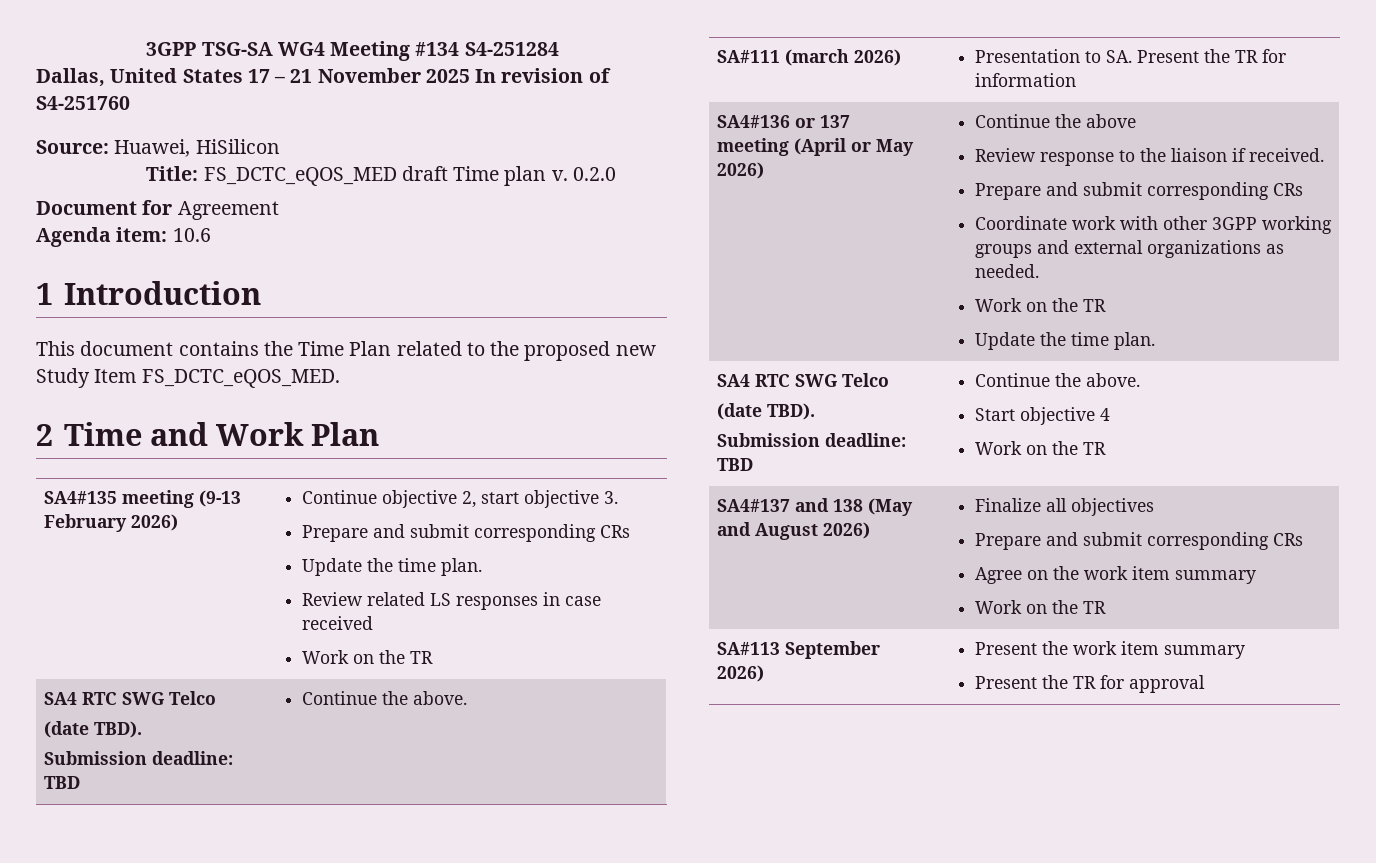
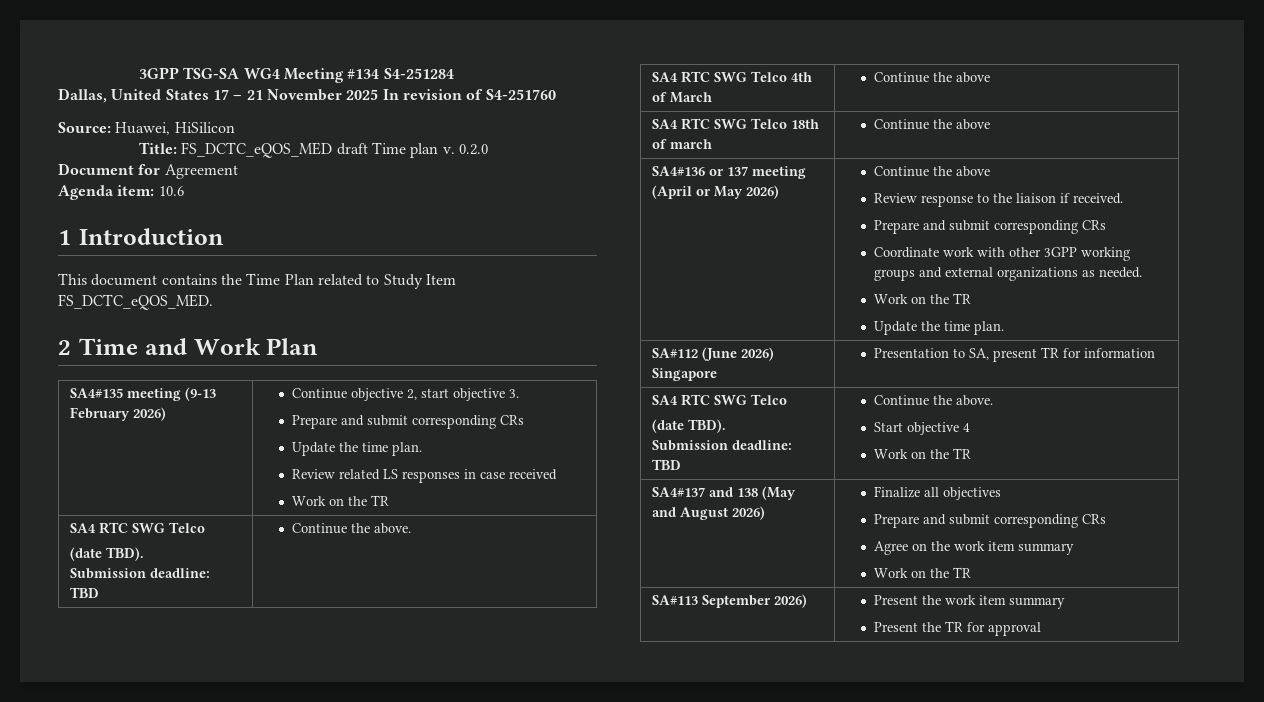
- This document contains the Time Plan related to the proposed new Study Item FS_DCTC_eQOS_MED.
+ This document contains the Time Plan related to Study Item FS_DCTC_eQOS_MED.
- SA#111 (march 2026) | Presentation to SA. Present the TR for information
+ SA4 RTC SWG Telco 4th of March | Continue the above
+ SA4 RTC SWG Telco 18th of march | Continue the above
+ SA#112 (June 2026) Singapore | Presentation to SA, present TR for information

